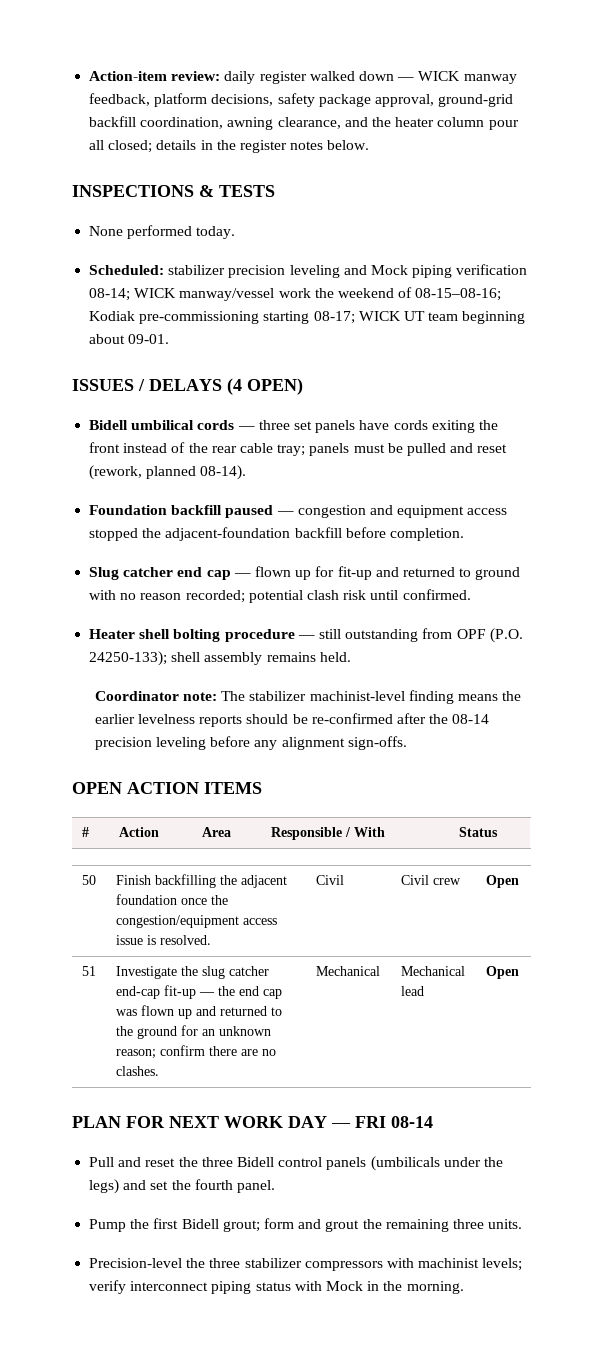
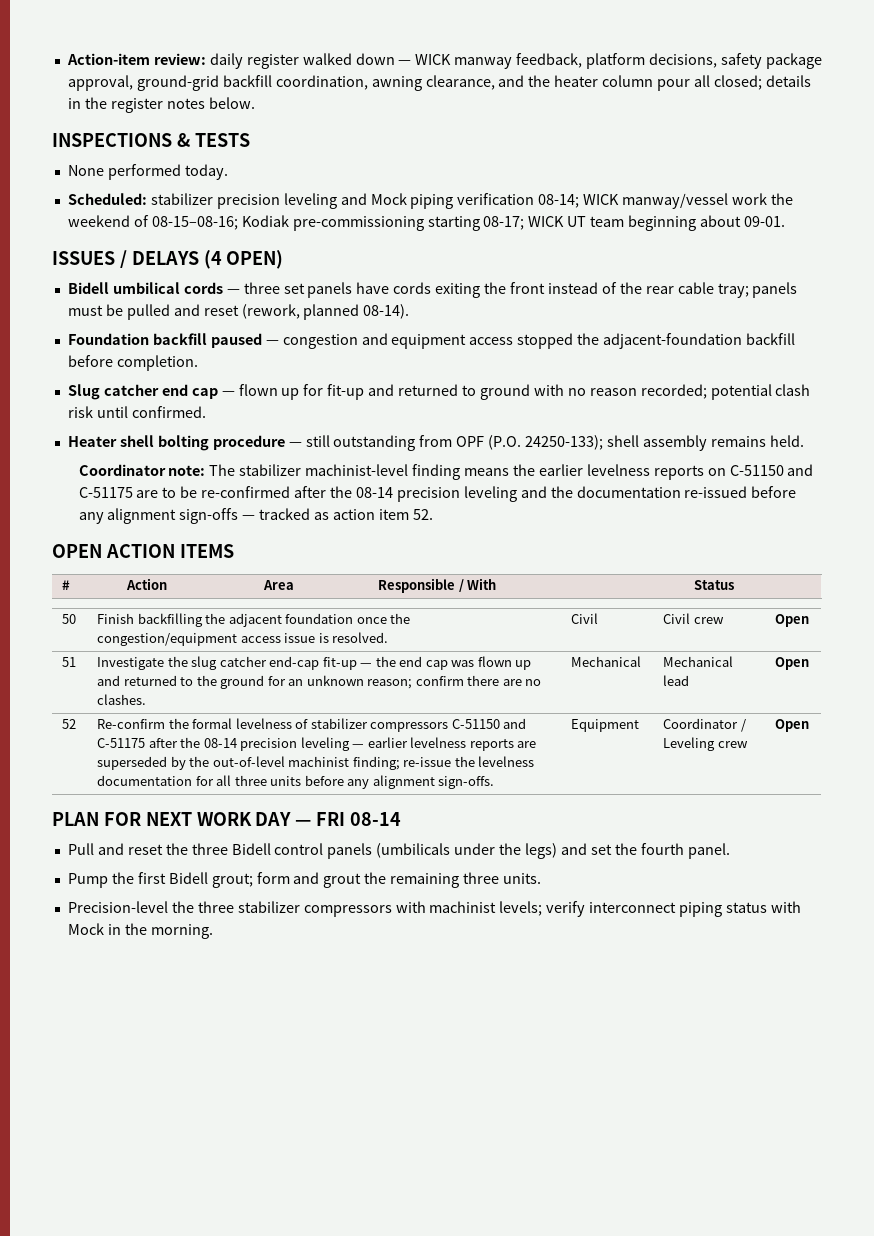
- Coordinator note: The stabilizer machinist-level finding means the earlier levelness reports should be re-confirmed after the 08-14 precision leveling before any alignment sign-offs.
+ Coordinator note: The stabilizer machinist-level finding means the earlier levelness reports on C-51150 and C-51175 are to be re-confirmed after the 08-14 precision leveling and the documentation re-issued before any alignment sign-offs — tracked as action item 52.
+ 52 | Re-confirm the formal levelness of stabilizer compressors C-51150 and C-51175 after the 08-14 precision leveling — earlier levelness reports are superseded by the out-of-level machinist finding; re-issue the levelness documentation for all three units before any alignment sign-offs. | Equipment | Coordinator / Leveling crew | Open

